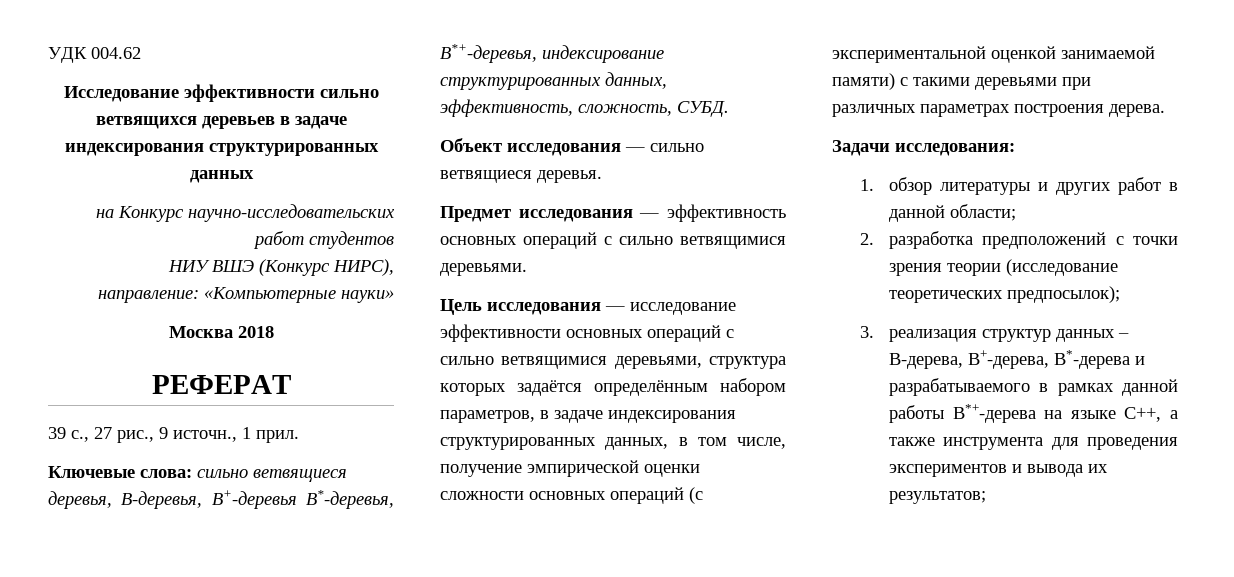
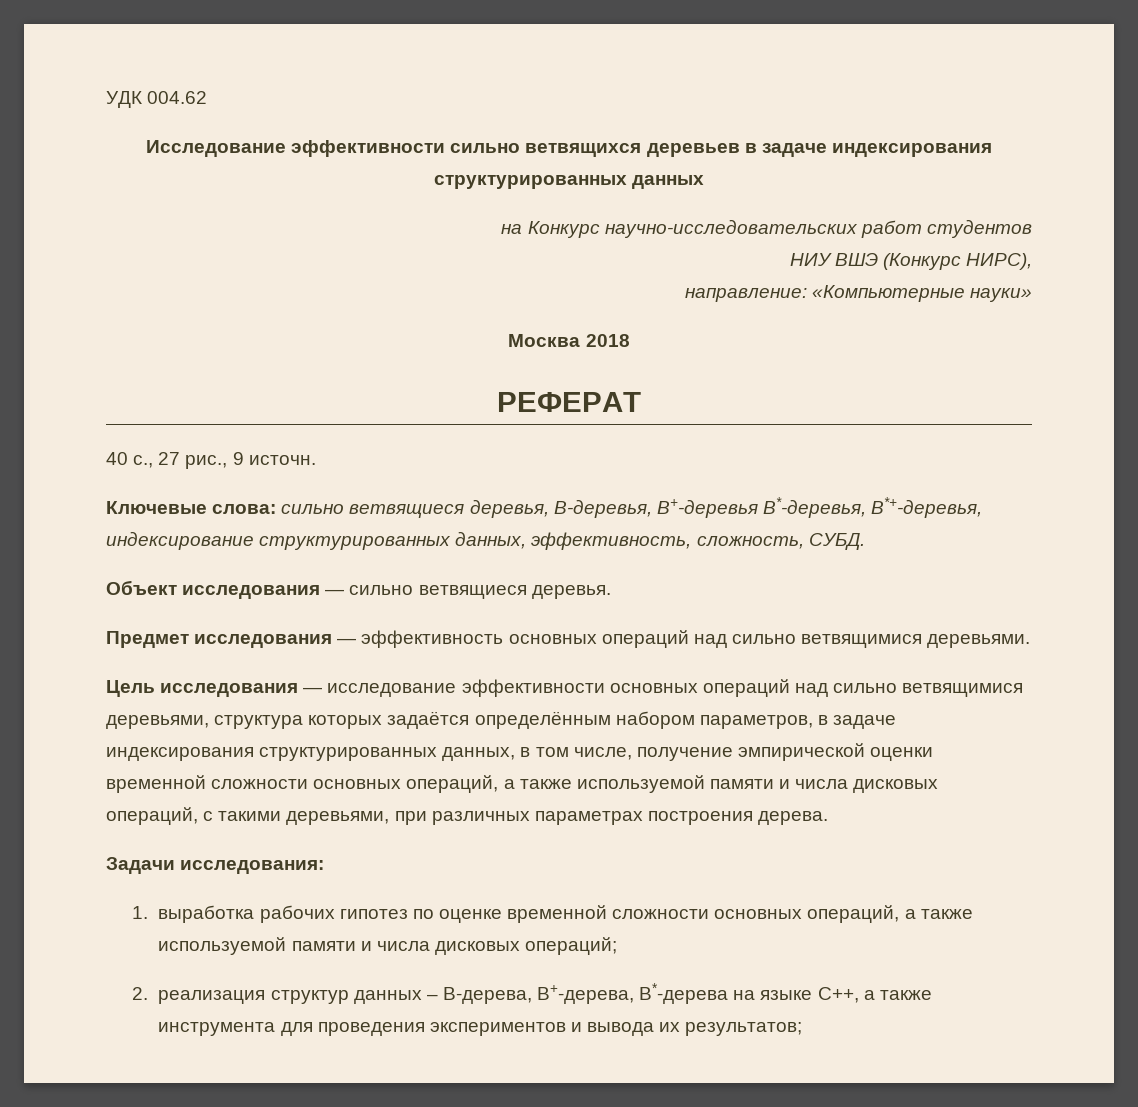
- 39 c., 27 рис., 9 источн., 1 прил.
+ 40 c., 27 рис., 9 источн.
- Предмет исследования — эффективность основных операций с сильно ветвящимися деревьями.
+ Предмет исследования — эффективность основных операций над сильно ветвящимися деревьями.
- Цель исследования — исследование эффективности основных операций с сильно ветвящимися деревьями, структура которых задаётся определённым набором параметров, в задаче индексирования структурированных данных, в том числе, получение эмпирической оценки сложности основных операций (с экспериментальной оценкой занимаемой памяти) с такими деревьями при различных параметрах построения дерева.
+ Цель исследования — исследование эффективности основных операций над сильно ветвящимися деревьями, структура которых задаётся определённым набором параметров, в задаче индексирования структурированных данных, в том числе, получение эмпирической оценки временной сложности основных операций, а также используемой памяти и числа дисковых операций, с такими деревьями, при различных параметрах построения дерева.
- 1. обзор литературы и других работ в данной области;
- 2. разработка предположений с точки зрения теории (исследование теоретических предпосылок);
- 3. реализация структур данных – B-дерева, B+-дерева, B*-дерева и разрабатываемого в рамках данной работы B*+-дерева на языке C++, а также инструмента для проведения экспериментов и вывода их результатов;
+ 1. выработка рабочих гипотез по оценке временной сложности основных операций, а также используемой памяти и числа дисковых операций;
+ 2. реализация структур данных – B-дерева, B+-дерева, B*-дерева на языке C++, а также инструмента для проведения экспериментов и вывода их результатов;

